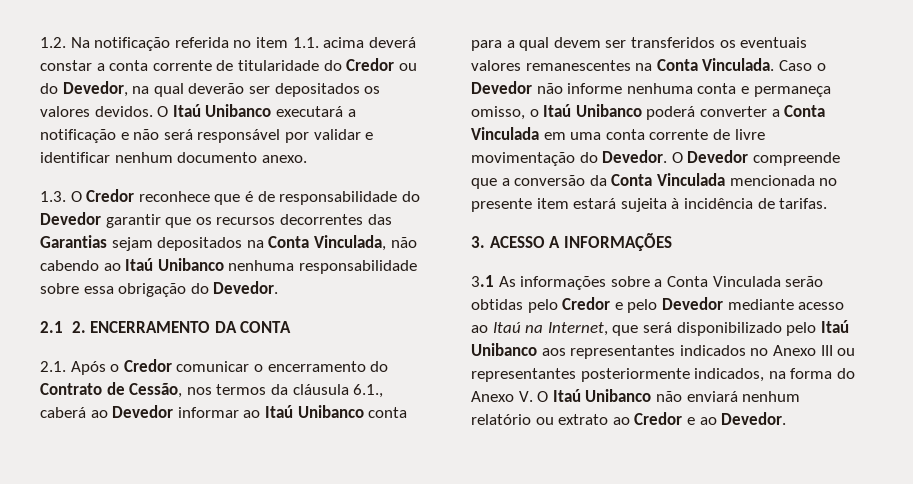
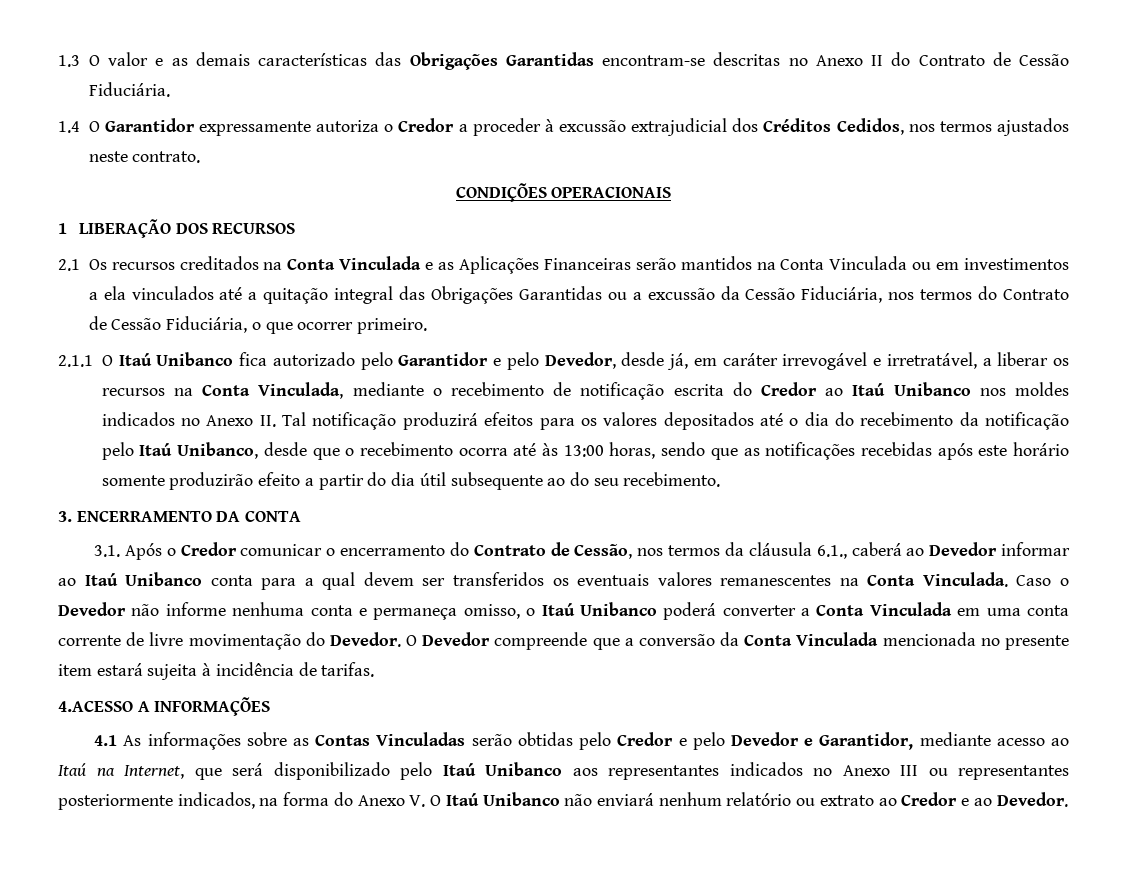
- 1.2. Na notificação referida no item 1.1. acima deverá constar a conta corrente de titularidade do Credor ou do Devedor, na qual deverão ser depositados os valores devidos. O Itaú Unibanco executará a notificação e não será responsável por validar e identificar nenhum documento anexo.
- 1.3. O Credor reconhece que é de responsabilidade do Devedor garantir que os recursos decorrentes das Garantias sejam depositados na Conta Vinculada, não cabendo ao Itaú Unibanco nenhuma responsabilidade sobre essa obrigação do Devedor.
- 2.1 2. ENCERRAMENTO DA CONTA
+ 1.3 O valor e as demais características das Obrigações Garantidas encontram-se descritas no Anexo II do Contrato de Cessão Fiduciária.
+ 1.4 O Garantidor expressamente autoriza o Credor a proceder à excussão extrajudicial dos Créditos Cedidos, nos termos ajustados neste contrato.
+ CONDIÇÕES OPERACIONAIS
+ 1 LIBERAÇÃO DOS RECURSOS
+ 2.1 Os recursos creditados na Conta Vinculada e as Aplicações Financeiras serão mantidos na Conta Vinculada ou em investimentos a ela vinculados até a quitação integral das Obrigações Garantidas ou a excussão da Cessão Fiduciária, nos termos do Contrato de Cessão Fiduciária, o que ocorrer primeiro.
+ 2.1.1 O Itaú Unibanco fica autorizado pelo Garantidor e pelo Devedor, desde já, em caráter irrevogável e irretratável, a liberar os recursos na Conta Vinculada, mediante o recebimento de notificação escrita do Credor ao Itaú Unibanco nos moldes indicados no Anexo II. Tal notificação produzirá efeitos para os valores depositados até o dia do recebimento da notificação pelo Itaú Unibanco, desde que o recebimento ocorra até às 13:00 horas, sendo que as notificações recebidas após este horário somente produzirão efeito a partir do dia útil subsequente ao do seu recebimento.
+ 3. ENCERRAMENTO DA CONTA
- 2.1. Após o Credor comunicar o encerramento do Contrato de Cessão, nos termos da cláusula 6.1., caberá ao Devedor informar ao Itaú Unibanco conta para a qual devem ser transferidos os eventuais valores remanescentes na Conta Vinculada.
+ 3.1. Após o Credor comunicar o encerramento do Contrato de Cessão, nos termos da cláusula 6.1., caberá ao Devedor informar ao Itaú Unibanco conta para a qual devem ser transferidos os eventuais valores remanescentes na Conta Vinculada.
- 3. ACESSO A INFORMAÇÕES
+ 4.ACESSO A INFORMAÇÕES
- 3.1 As informações sobre a Conta Vinculada serão obtidas pelo Credor e pelo Devedor mediante acesso ao Itaú na Internet, que será disponibilizado pelo Itaú Unibanco aos representantes indicados no Anexo III ou representantes posteriormente indicados, na forma do Anexo V. O Itaú Unibanco não enviará nenhum relatório ou extrato ao Credor e ao Devedor.
+ 4.1 As informações sobre as Contas Vinculadas serão obtidas pelo Credor e pelo Devedor e Garantidor, mediante acesso ao Itaú na Internet, que será disponibilizado pelo Itaú Unibanco aos representantes indicados no Anexo III ou representantes posteriormente indicados, na forma do Anexo V. O Itaú Unibanco não enviará nenhum relatório ou extrato ao Credor e ao Devedor.

